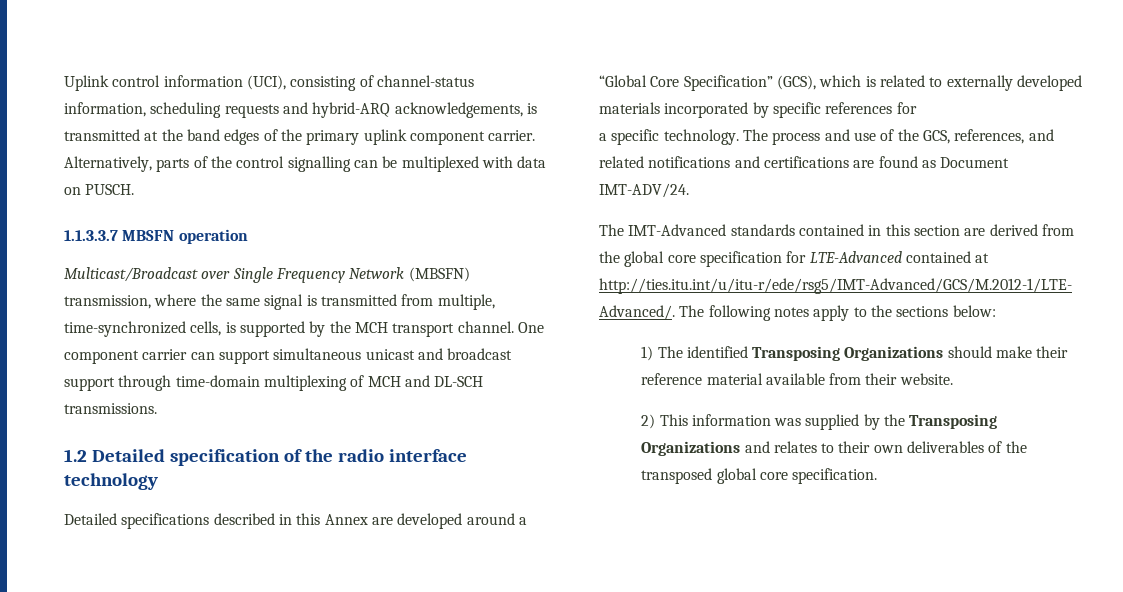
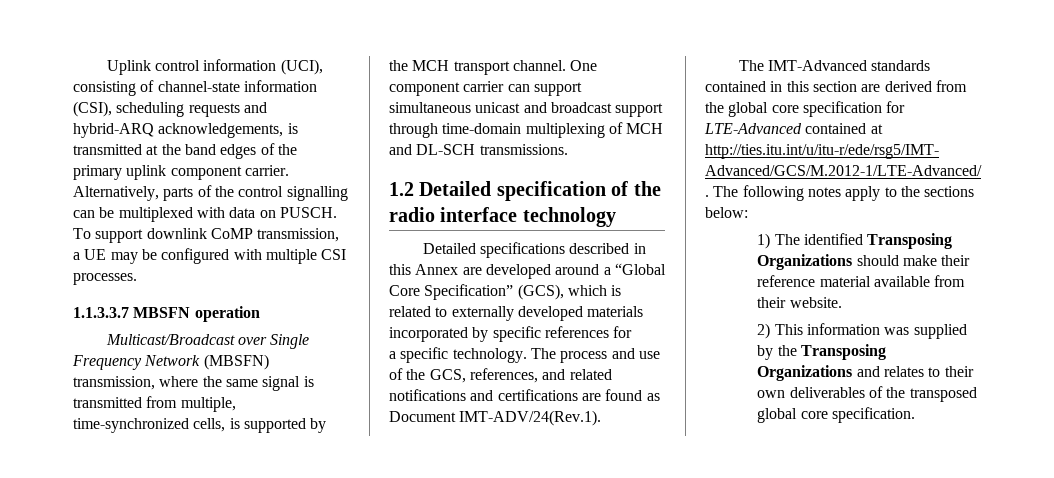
- Uplink control information (UCI), consisting of channel-status information, scheduling requests and hybrid-ARQ acknowledgements, is transmitted at the band edges of the primary uplink component carrier.
+ Uplink control information (UCI), consisting of channel-state information (CSI), scheduling requests and hybrid-ARQ acknowledgements, is transmitted at the band edges of the primary uplink component carrier.
+ To support downlink CoMP transmission, a UE may be configured with multiple CSI processes.
- The process and use of the GCS, references, and related notifications and certifications are found as Document IMT-ADV/24.
+ The process and use of the GCS, references, and related notifications and certifications are found as Document IMT-ADV/24(Rev.1).

